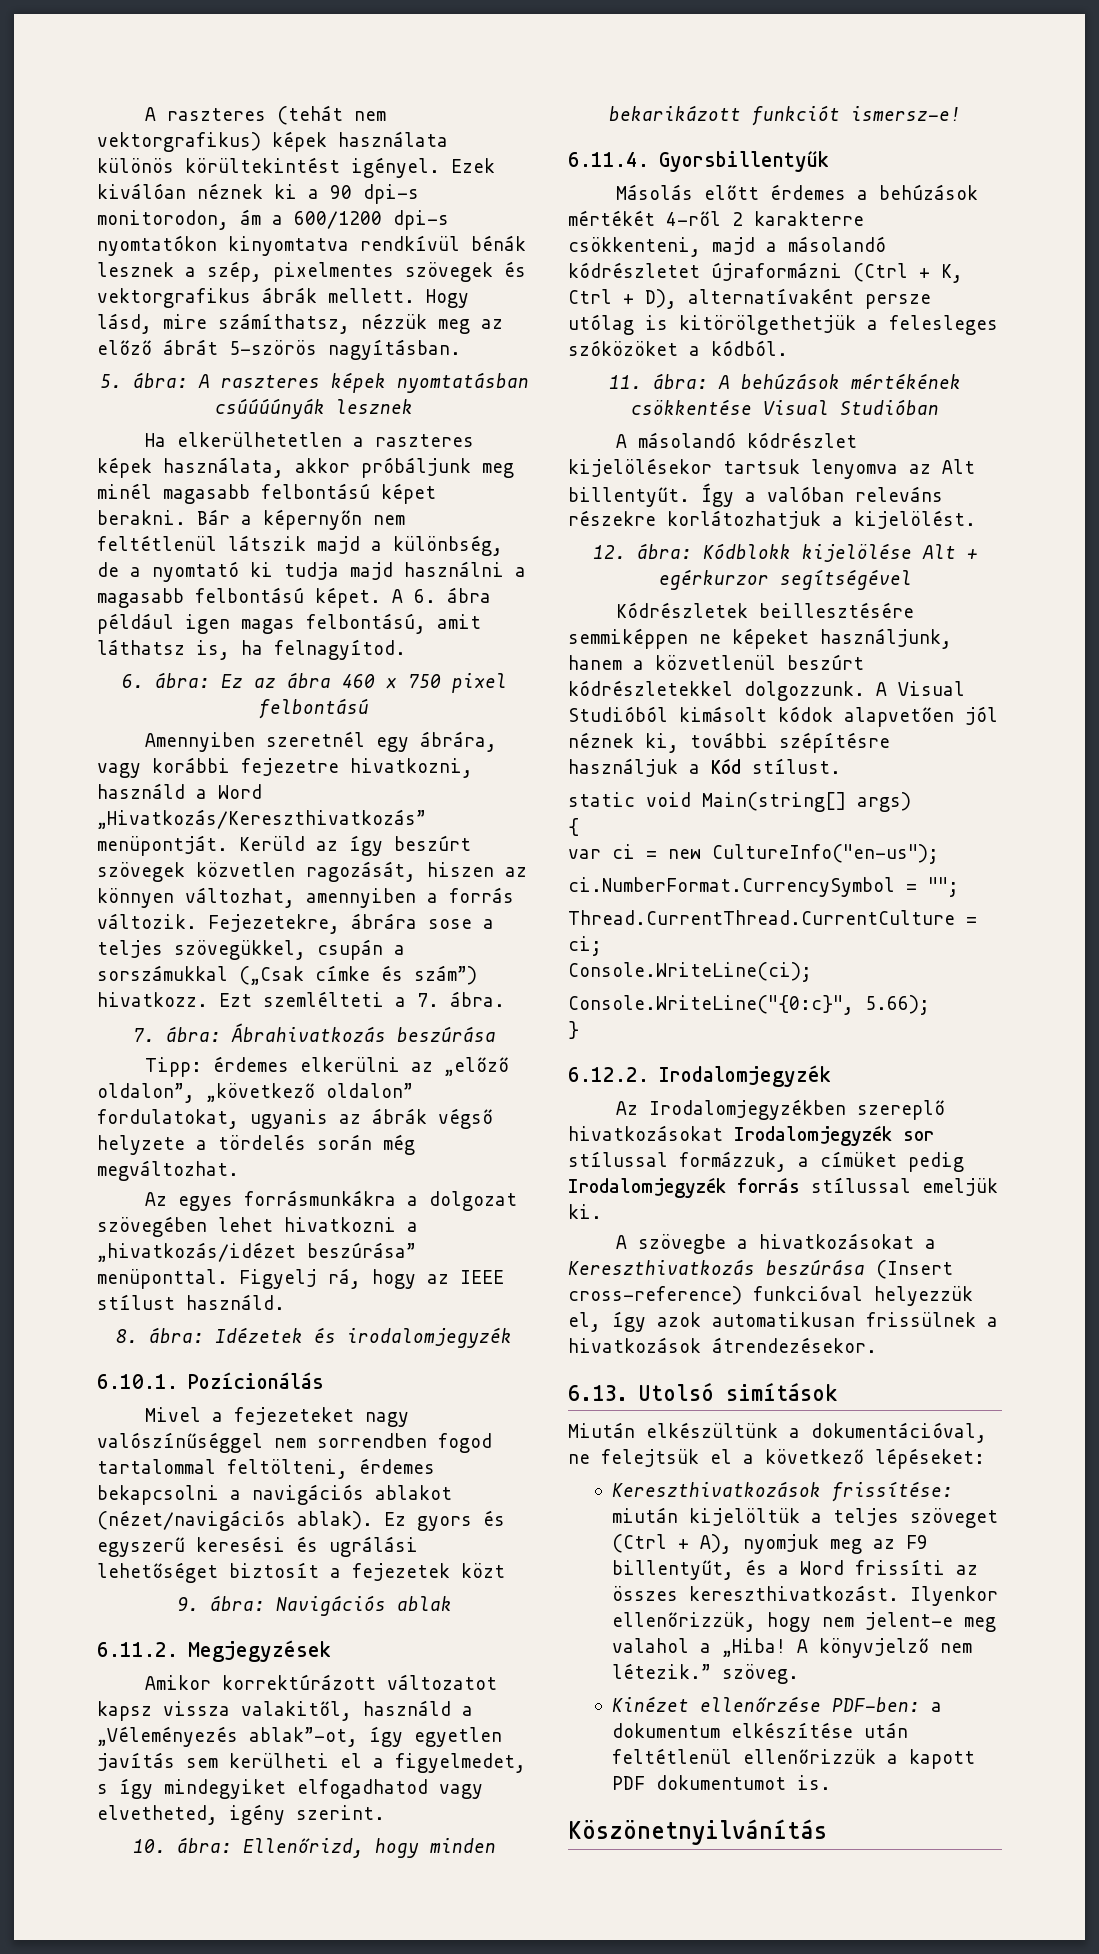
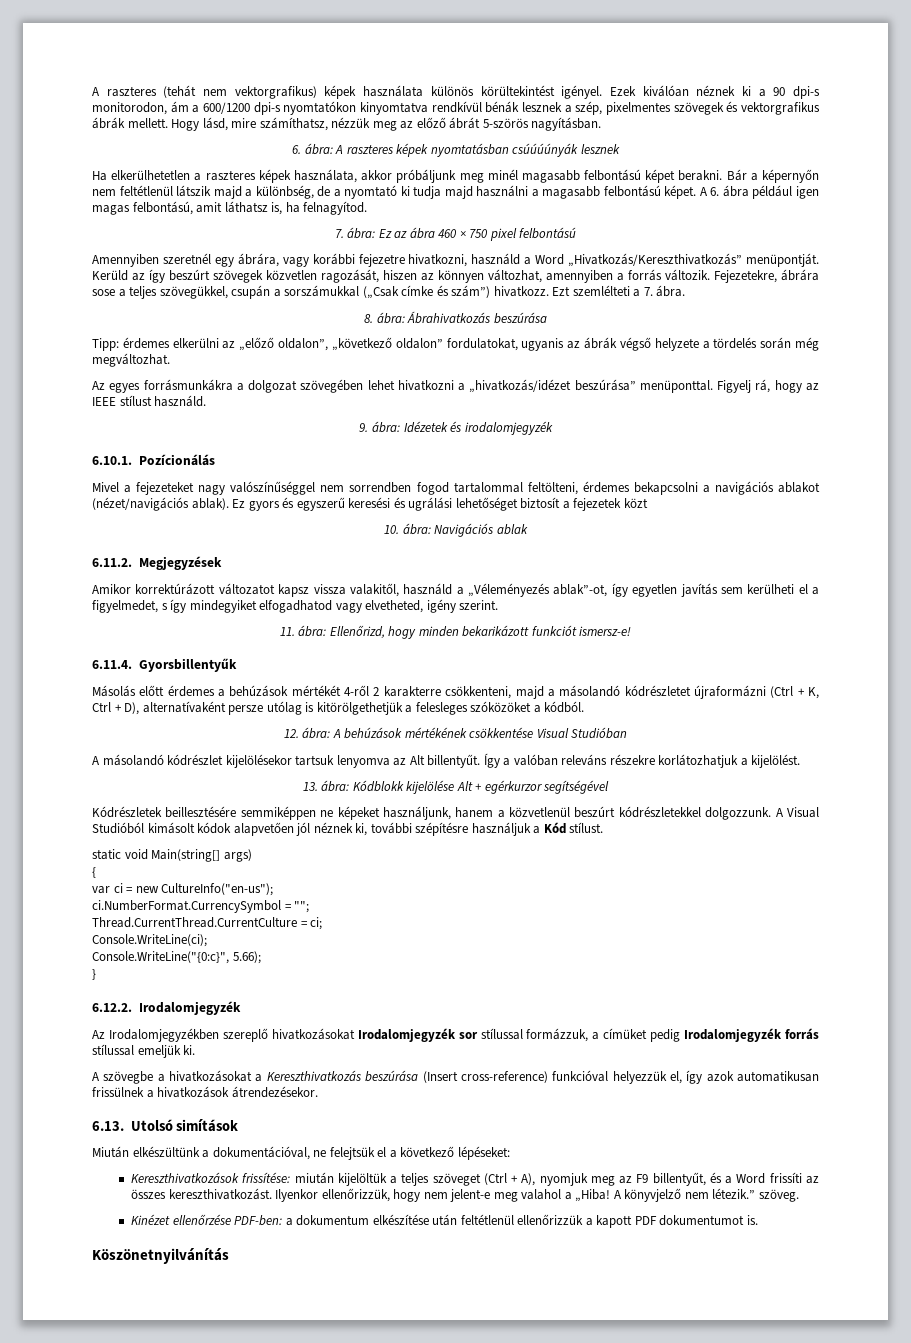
- 5. ábra: A raszteres képek nyomtatásban csúúúúnyák lesznek
+ 6. ábra: A raszteres képek nyomtatásban csúúúúnyák lesznek
- 6. ábra: Ez az ábra 460 × 750 pixel felbontású
+ 7. ábra: Ez az ábra 460 × 750 pixel felbontású
- 7. ábra: Ábrahivatkozás beszúrása
+ 8. ábra: Ábrahivatkozás beszúrása
- 8. ábra: Idézetek és irodalomjegyzék
+ 9. ábra: Idézetek és irodalomjegyzék
- 9. ábra: Navigációs ablak
+ 10. ábra: Navigációs ablak
- 10. ábra: Ellenőrizd, hogy minden bekarikázott funkciót ismersz-e!
+ 11. ábra: Ellenőrizd, hogy minden bekarikázott funkciót ismersz-e!
- 11. ábra: A behúzások mértékének csökkentése Visual Studióban
+ 12. ábra: A behúzások mértékének csökkentése Visual Studióban
- 12. ábra: Kódblokk kijelölése Alt + egérkurzor segítségével
+ 13. ábra: Kódblokk kijelölése Alt + egérkurzor segítségével

